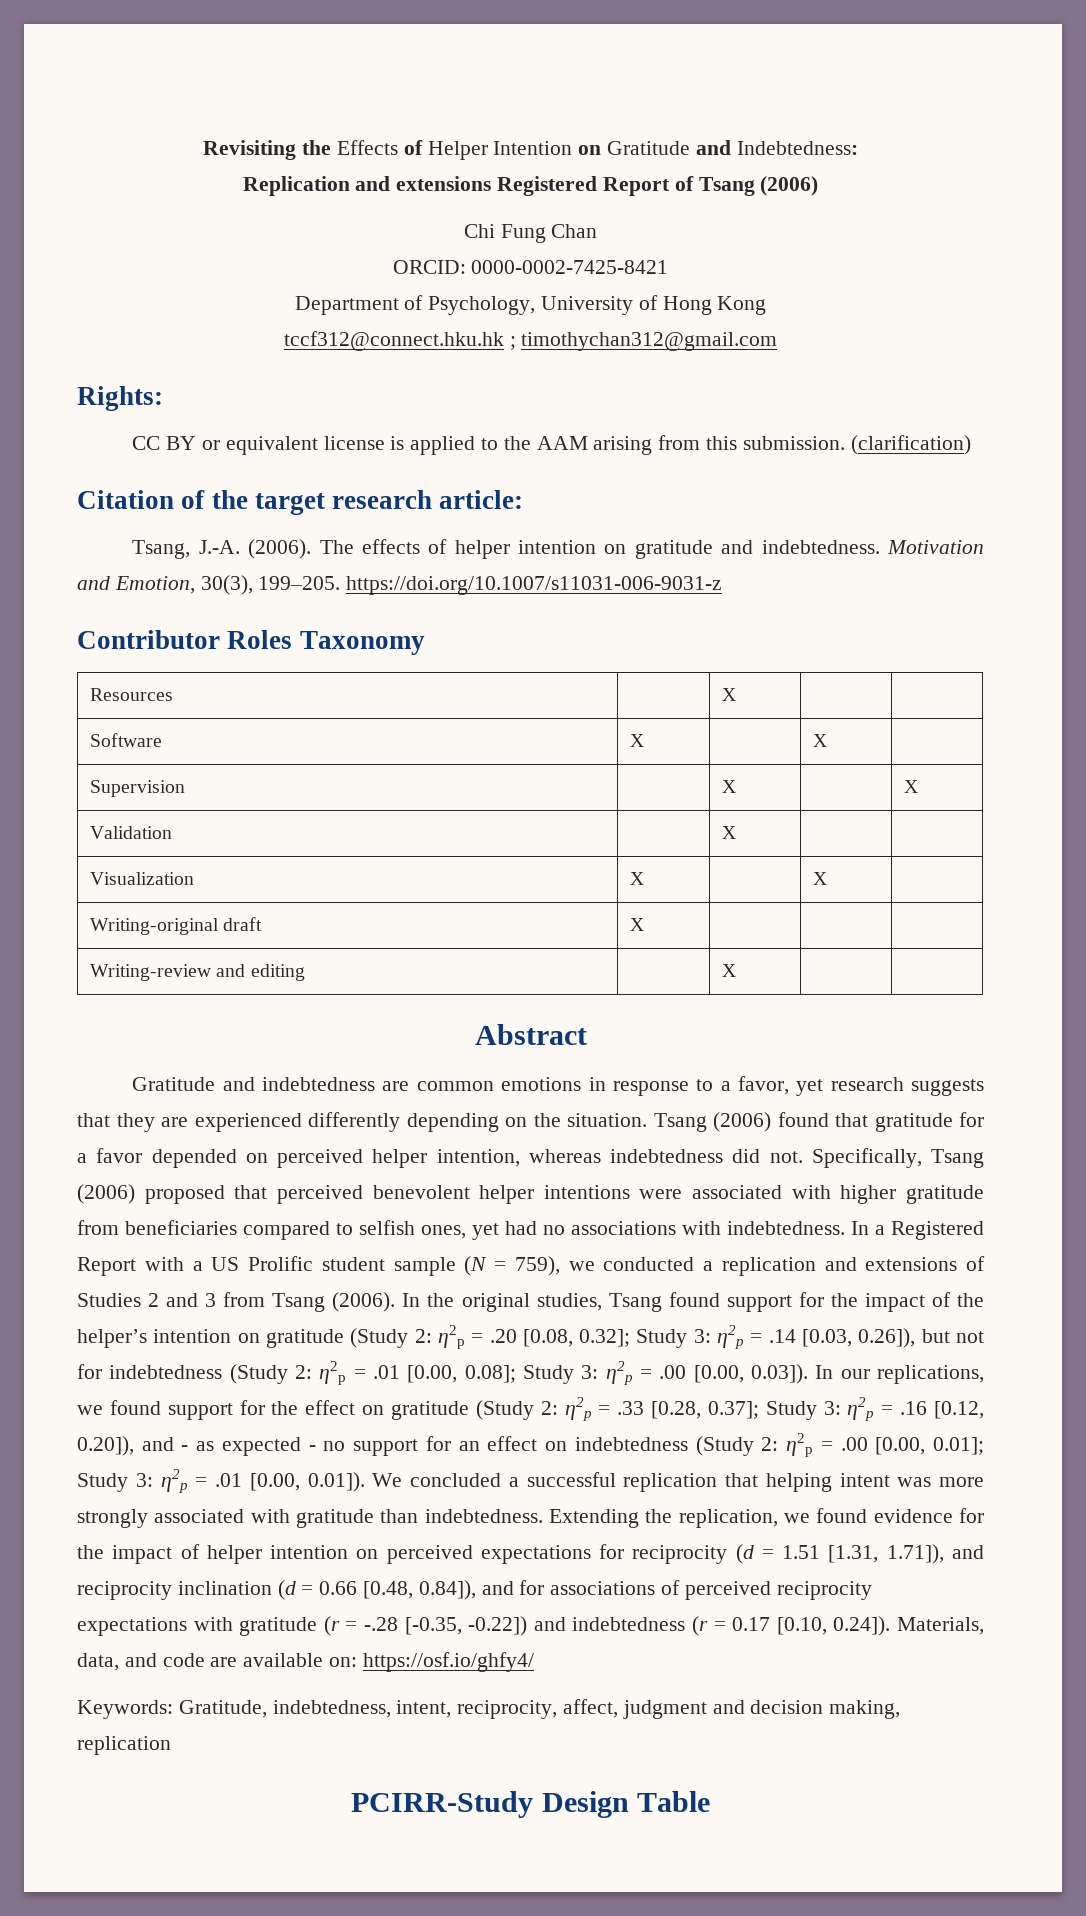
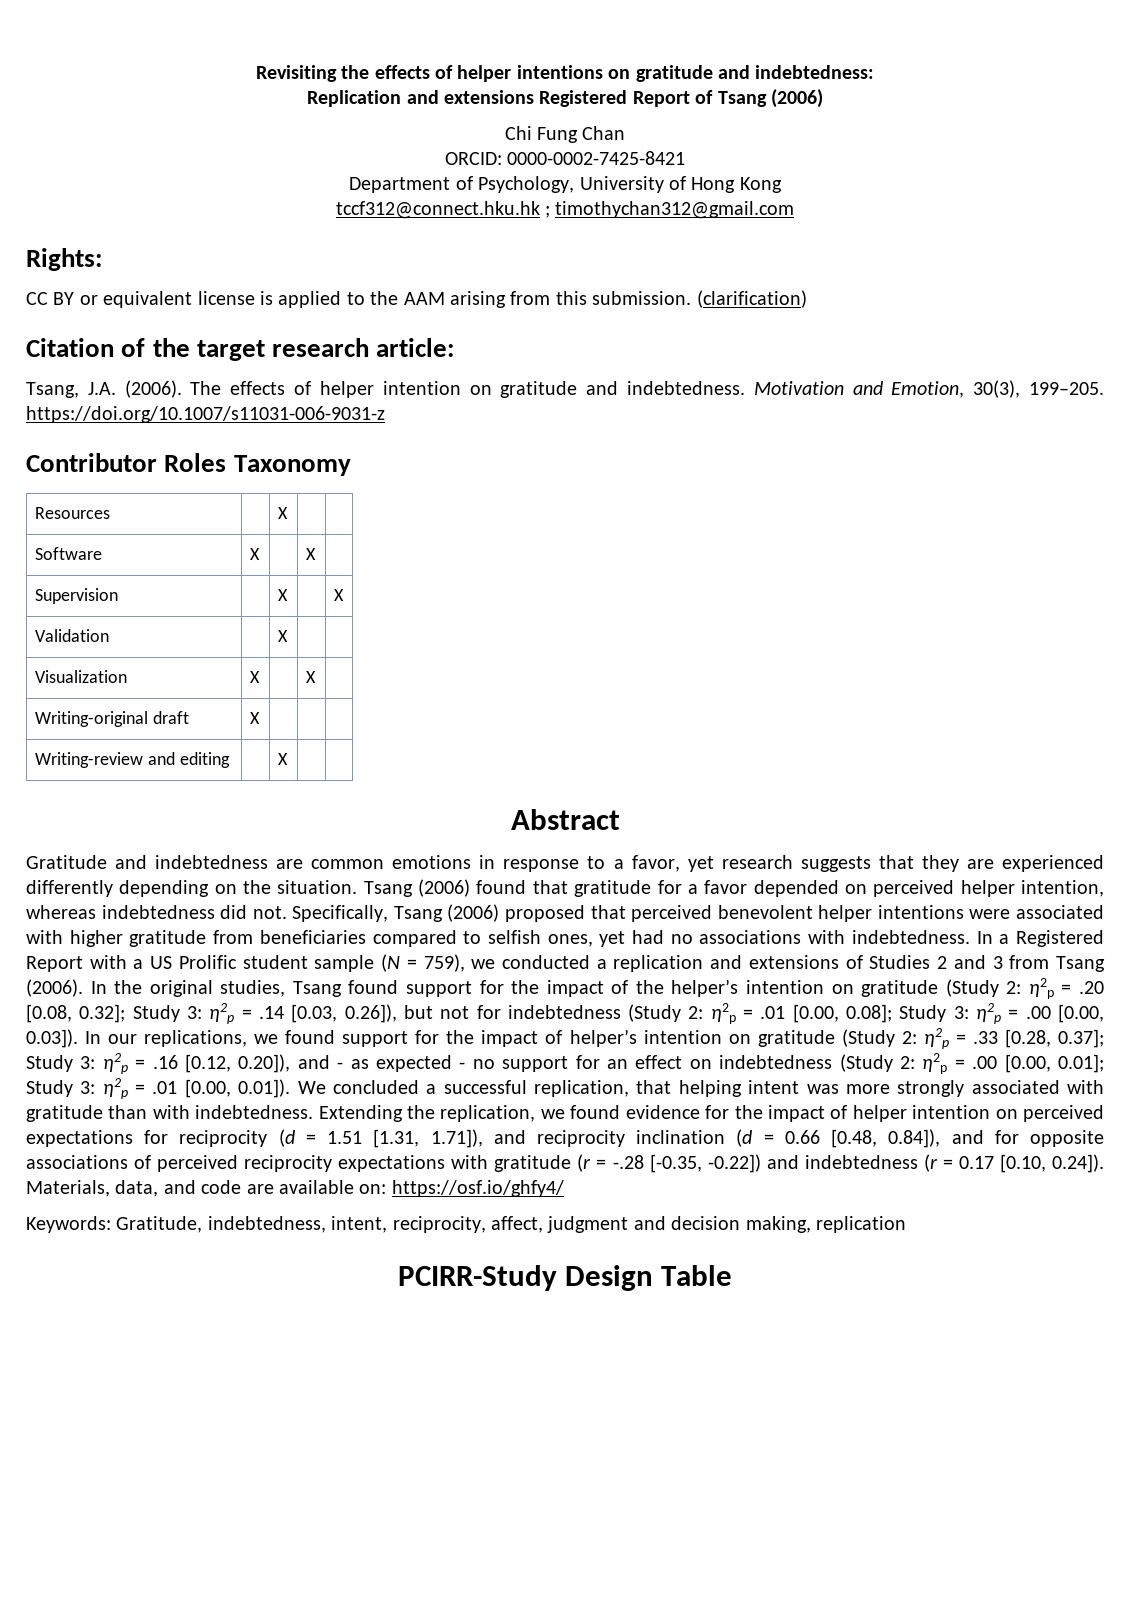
- Revisiting the Effects of Helper Intention on Gratitude and Indebtedness:
+ Revisiting the effects of helper intentions on gratitude and indebtedness:
- Tsang, J.-A. (2006).
+ Tsang, J.A. (2006).
- η2p = .00 [0.00, 0.03]). In our replications, we found support for the effect on gratitude (Study 2:
+ η2p = .00 [0.00, 0.03]). In our replications, we found support for the impact of helper’s intention on gratitude (Study 2:
- η2p = .01 [0.00, 0.01]). We concluded a successful replication that helping intent was more strongly associated with gratitude than indebtedness.
+ η2p = .01 [0.00, 0.01]). We concluded a successful replication, that helping intent was more strongly associated with gratitude than with indebtedness.
- Extending the replication, we found evidence for the impact of helper intention on perceived expectations for reciprocity (d = 1.51 [1.31, 1.71]), and reciprocity inclination (d = 0.66 [0.48, 0.84]), and for associations of perceived reciprocity expectations with gratitude (r = -.28 [-0.35, -0.22]) and indebtedness (r = 0.17 [0.10, 0.24]). Materials, data, and code are available on: https://osf.io/ghfy4/
+ Extending the replication, we found evidence for the impact of helper intention on perceived expectations for reciprocity (d = 1.51 [1.31, 1.71]), and reciprocity inclination (d = 0.66 [0.48, 0.84]), and for opposite associations of perceived reciprocity expectations with gratitude (r = -.28 [-0.35, -0.22]) and indebtedness (r = 0.17 [0.10, 0.24]). Materials, data, and code are available on: https://osf.io/ghfy4/

